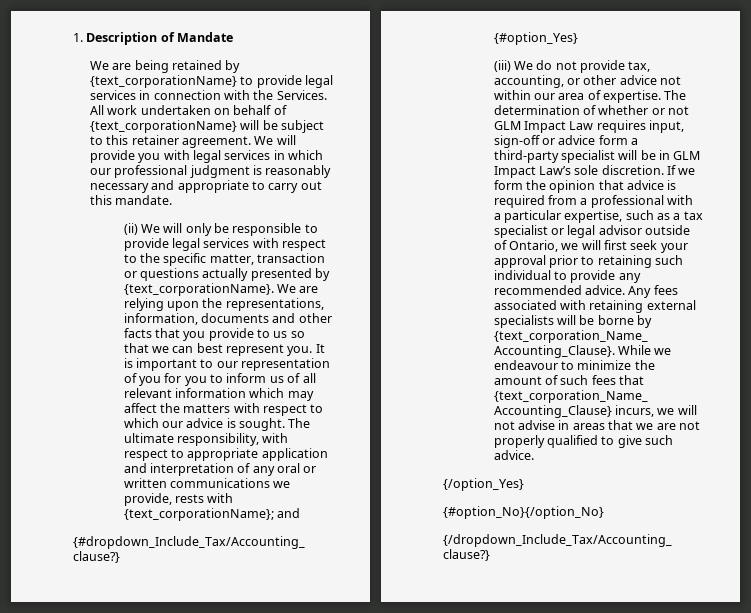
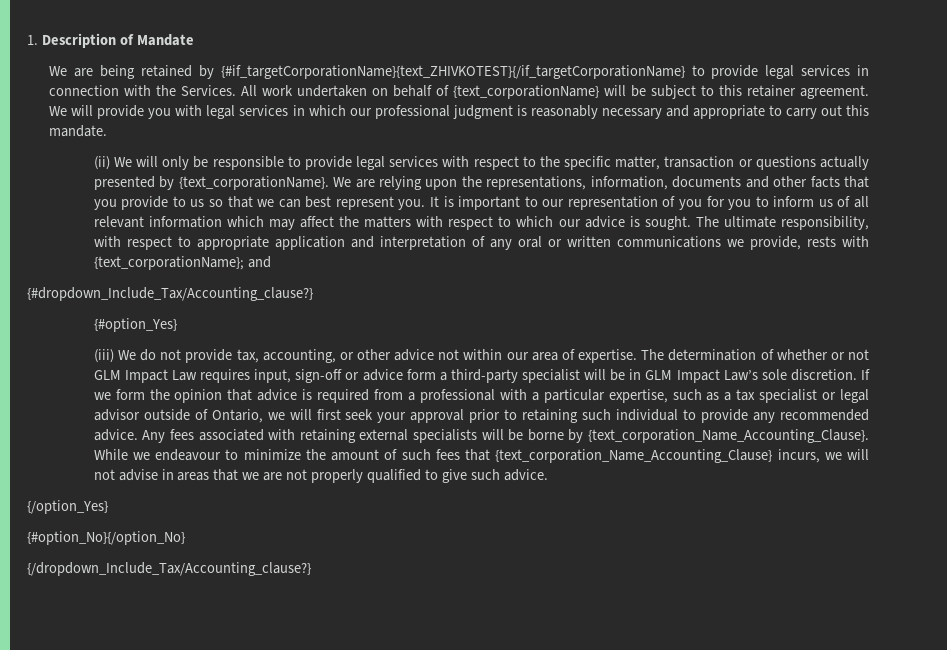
- We are being retained by {text_corporationName} to provide legal services in connection with the Services.
+ We are being retained by {#if_targetCorporationName}{text_ZHIVKOTEST}{/if_targetCorporationName} to provide legal services in connection with the Services.

